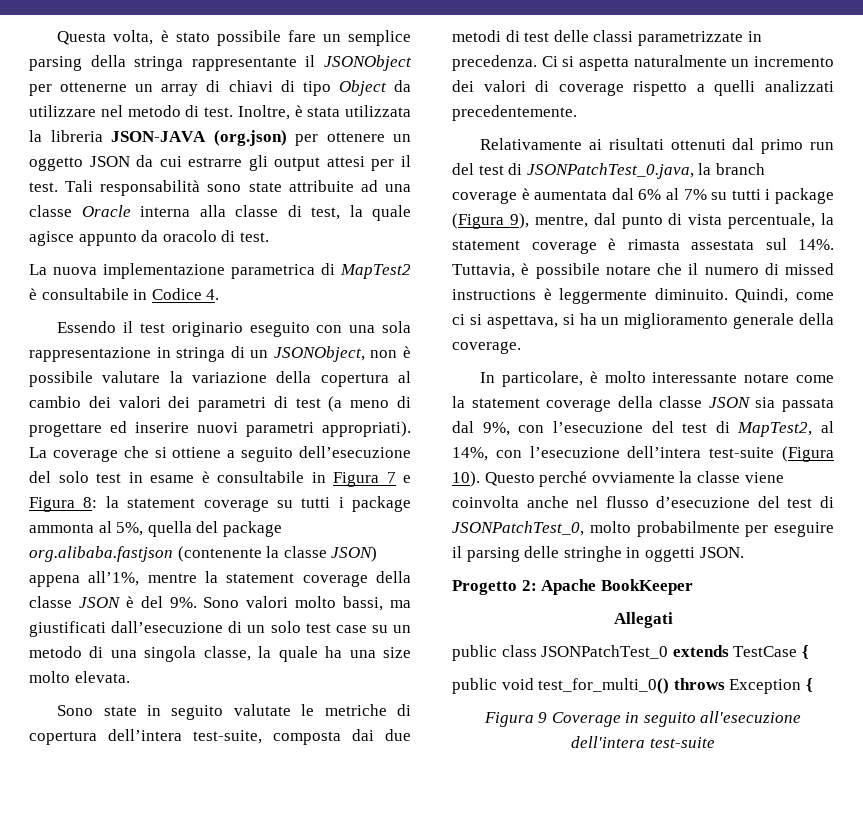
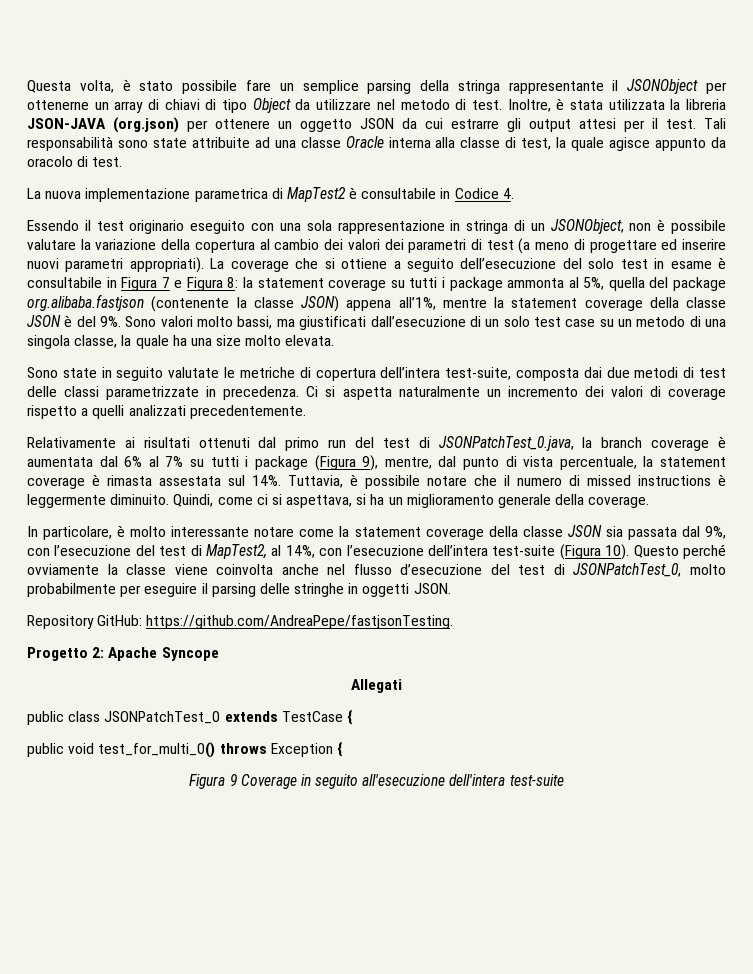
+ Repository GitHub: https://github.com/AndreaPepe/fastjsonTesting.
- Progetto 2: Apache BookKeeper
+ Progetto 2: Apache Syncope

